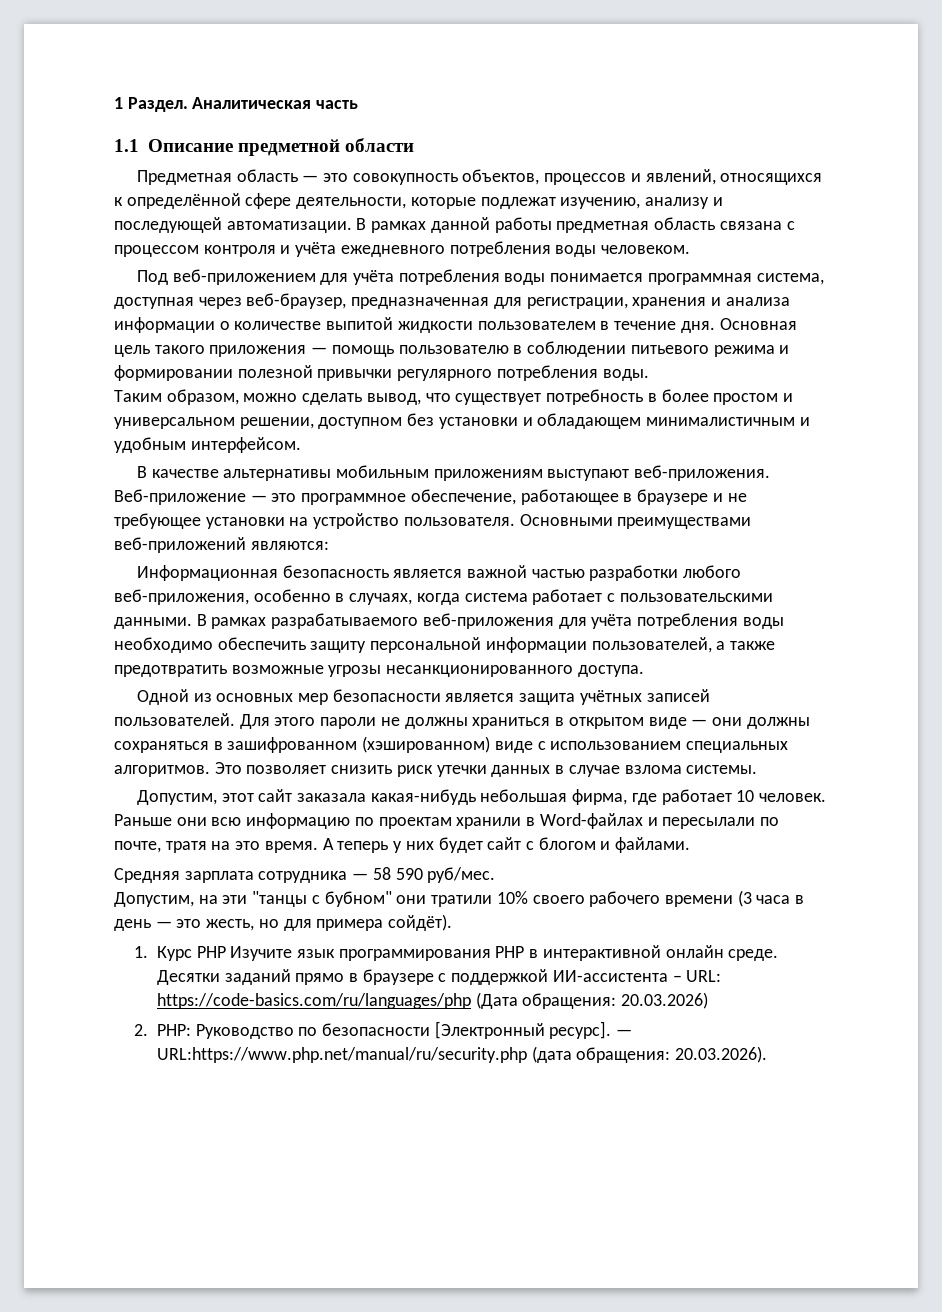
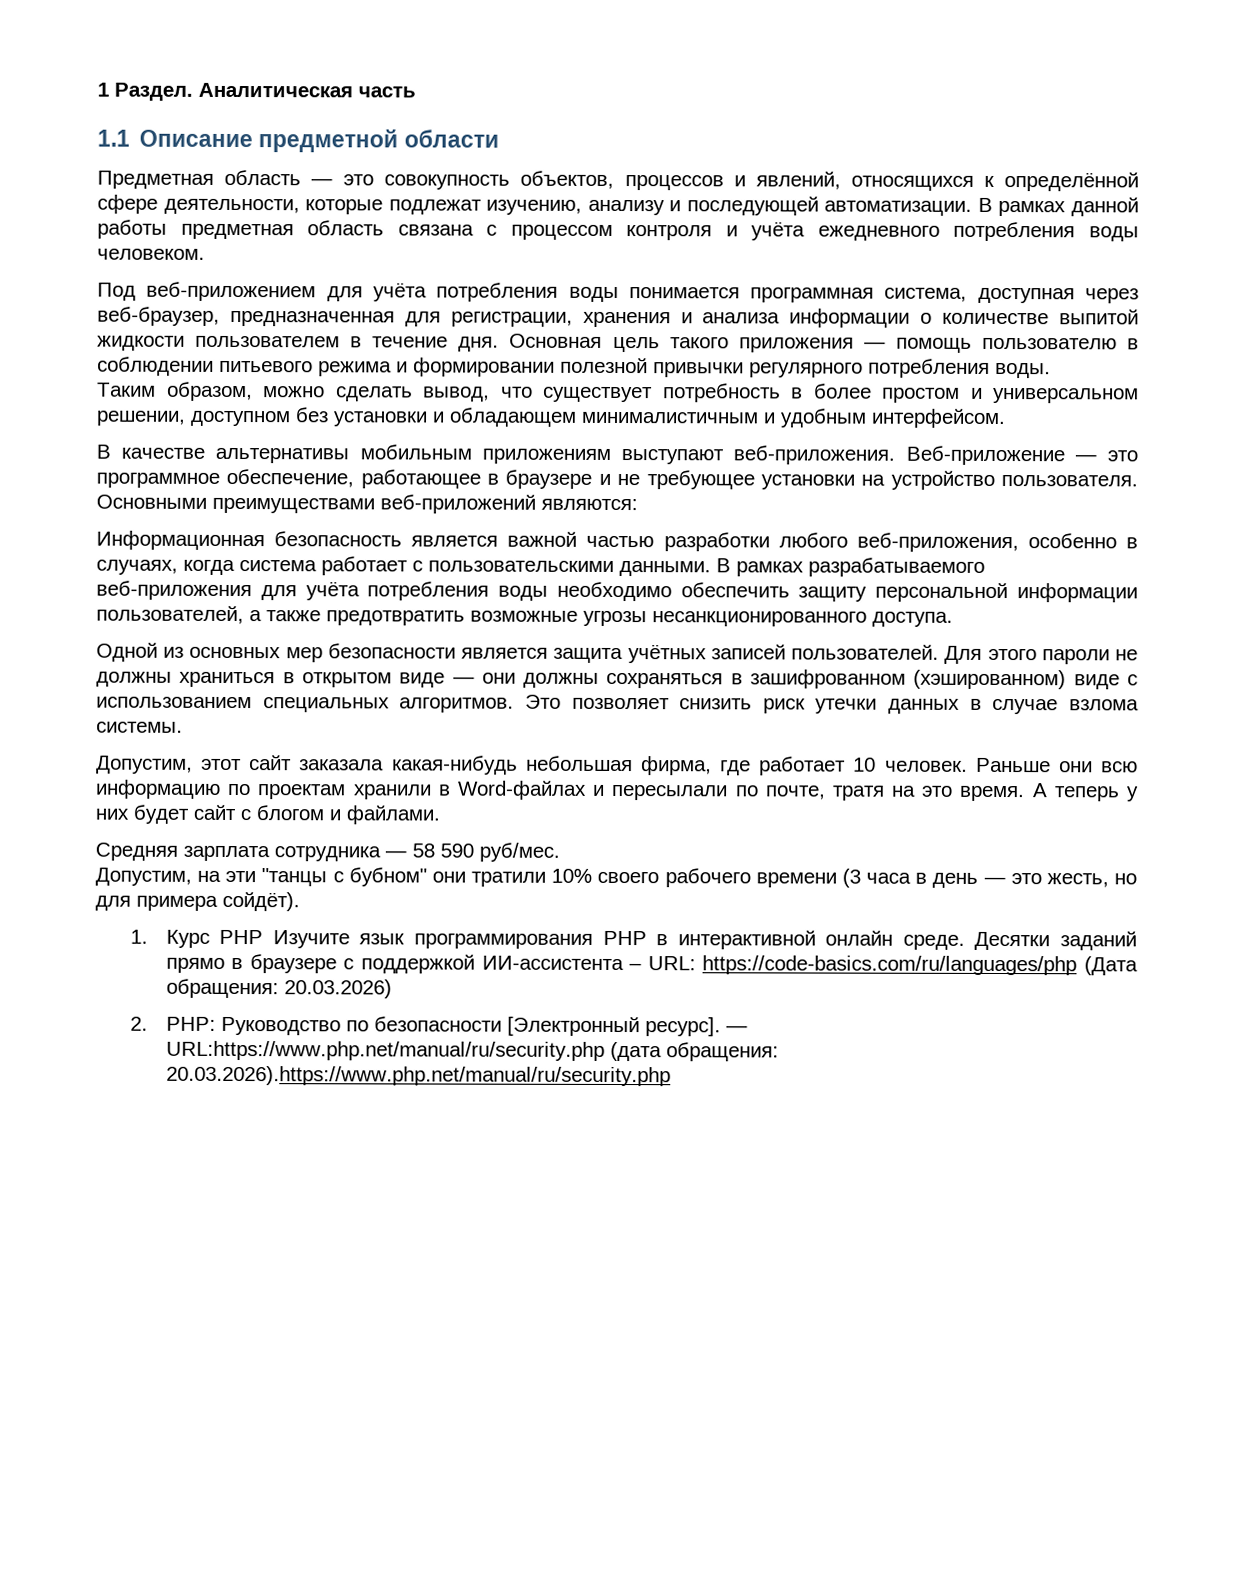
- — URL:https://www.php.net/manual/ru/security.php (дата обращения: 20.03.2026).
+ — URL:https://www.php.net/manual/ru/security.php (дата обращения: 20.03.2026).https://www.php.net/manual/ru/security.php

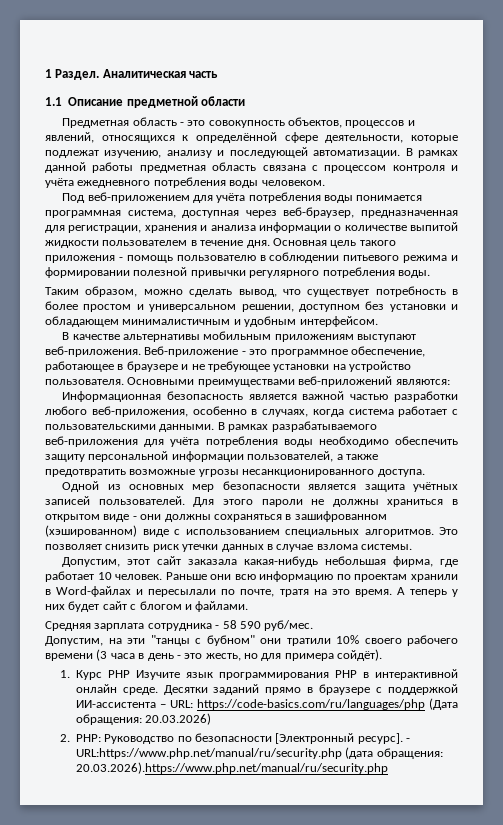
- Предметная область — это совокупность объектов, процессов и явлений, относящихся к определённой сфере деятельности, которые подлежат изучению, анализу и последующей автоматизации.
+ Предметная область - это совокупность объектов, процессов и явлений, относящихся к определённой сфере деятельности, которые подлежат изучению, анализу и последующей автоматизации.
- Основная цель такого приложения — помощь пользователю в соблюдении питьевого режима и формировании полезной привычки регулярного потребления воды.
+ Основная цель такого приложения - помощь пользователю в соблюдении питьевого режима и формировании полезной привычки регулярного потребления воды.
- Веб-приложение — это программное обеспечение, работающее в браузере и не требующее установки на устройство пользователя.
+ Веб-приложение - это программное обеспечение, работающее в браузере и не требующее установки на устройство пользователя.
- Для этого пароли не должны храниться в открытом виде — они должны сохраняться в зашифрованном (хэшированном) виде с использованием специальных алгоритмов.
+ Для этого пароли не должны храниться в открытом виде - они должны сохраняться в зашифрованном (хэшированном) виде с использованием специальных алгоритмов.
- Средняя зарплата сотрудника — 58 590 руб/мес.
+ Средняя зарплата сотрудника - 58 590 руб/мес.
- Допустим, на эти "танцы с бубном" они тратили 10% своего рабочего времени (3 часа в день — это жесть, но для примера сойдёт).
+ Допустим, на эти "танцы с бубном" они тратили 10% своего рабочего времени (3 часа в день - это жесть, но для примера сойдёт).
- — URL:https://www.php.net/manual/ru/security.php (дата обращения: 20.03.2026).https://www.php.net/manual/ru/security.php
+ - URL:https://www.php.net/manual/ru/security.php (дата обращения: 20.03.2026).https://www.php.net/manual/ru/security.php

